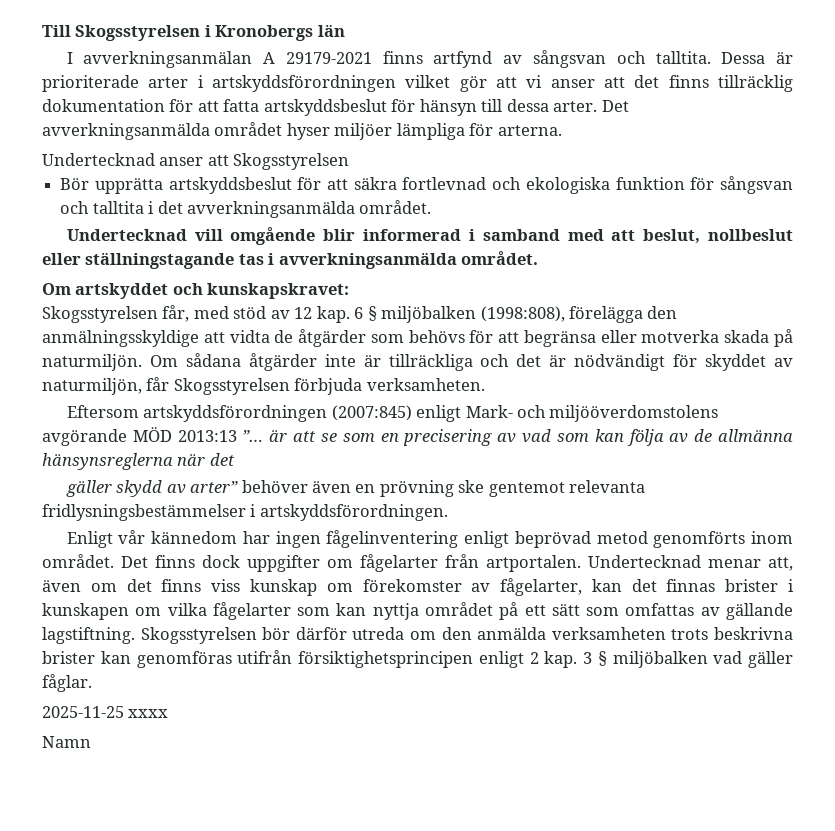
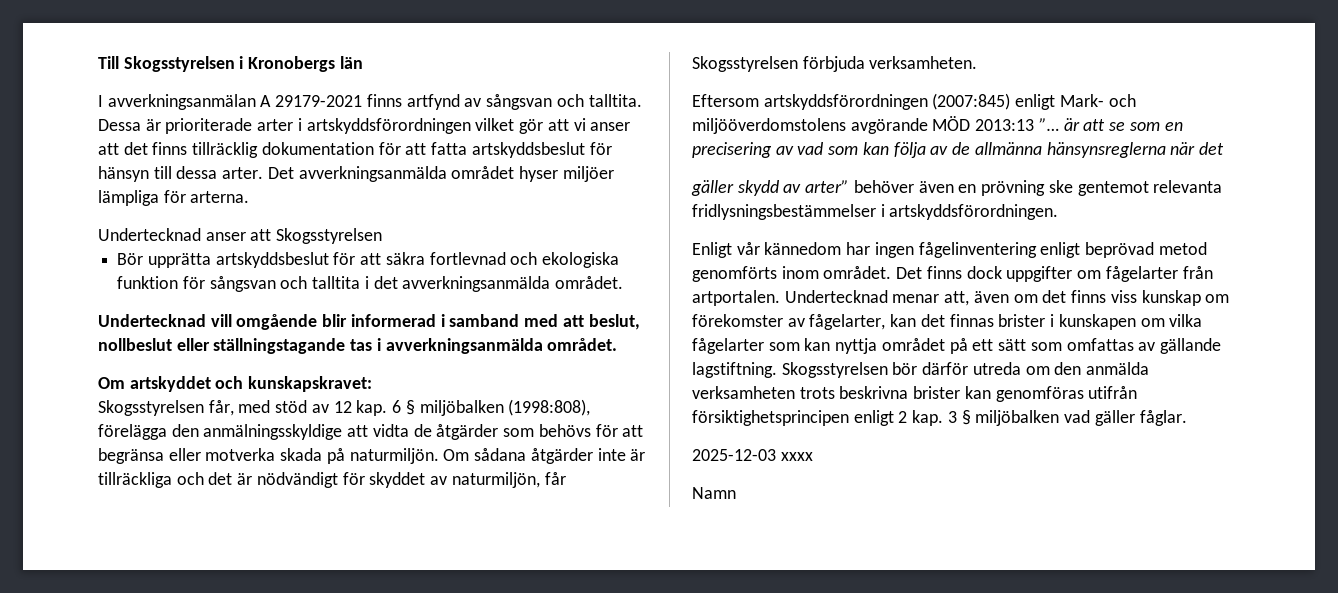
- 2025-11-25 xxxx
+ 2025-12-03 xxxx

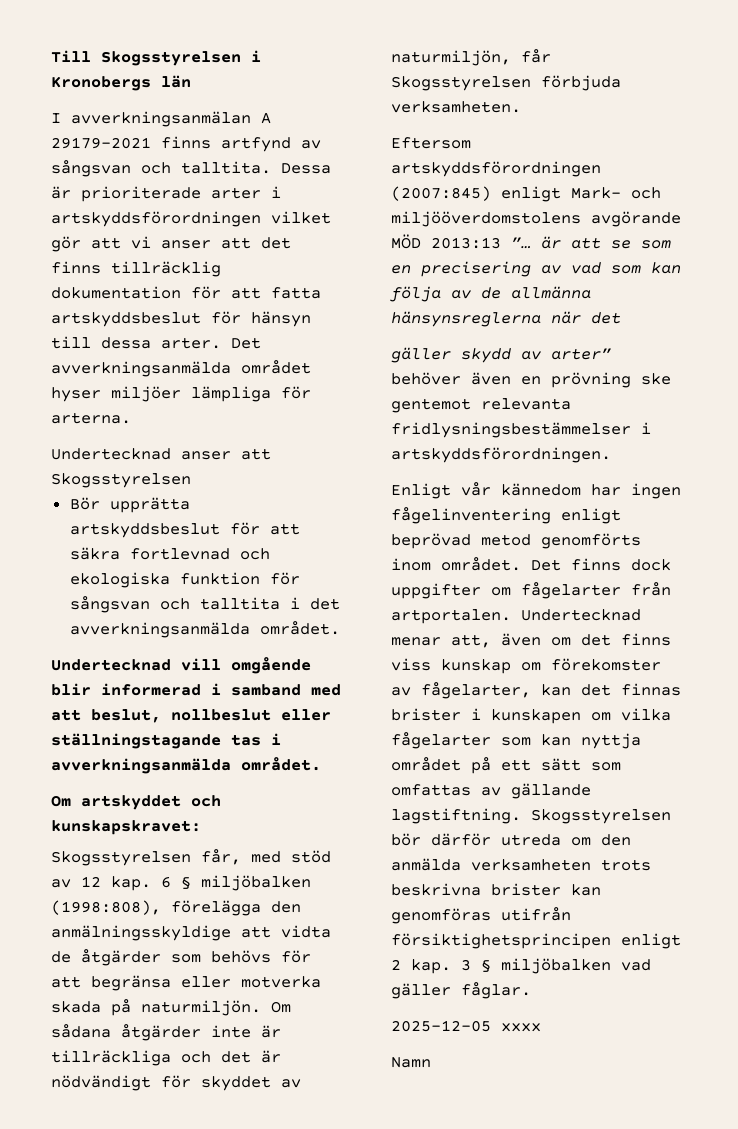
- 2025-12-03 xxxx
+ 2025-12-05 xxxx

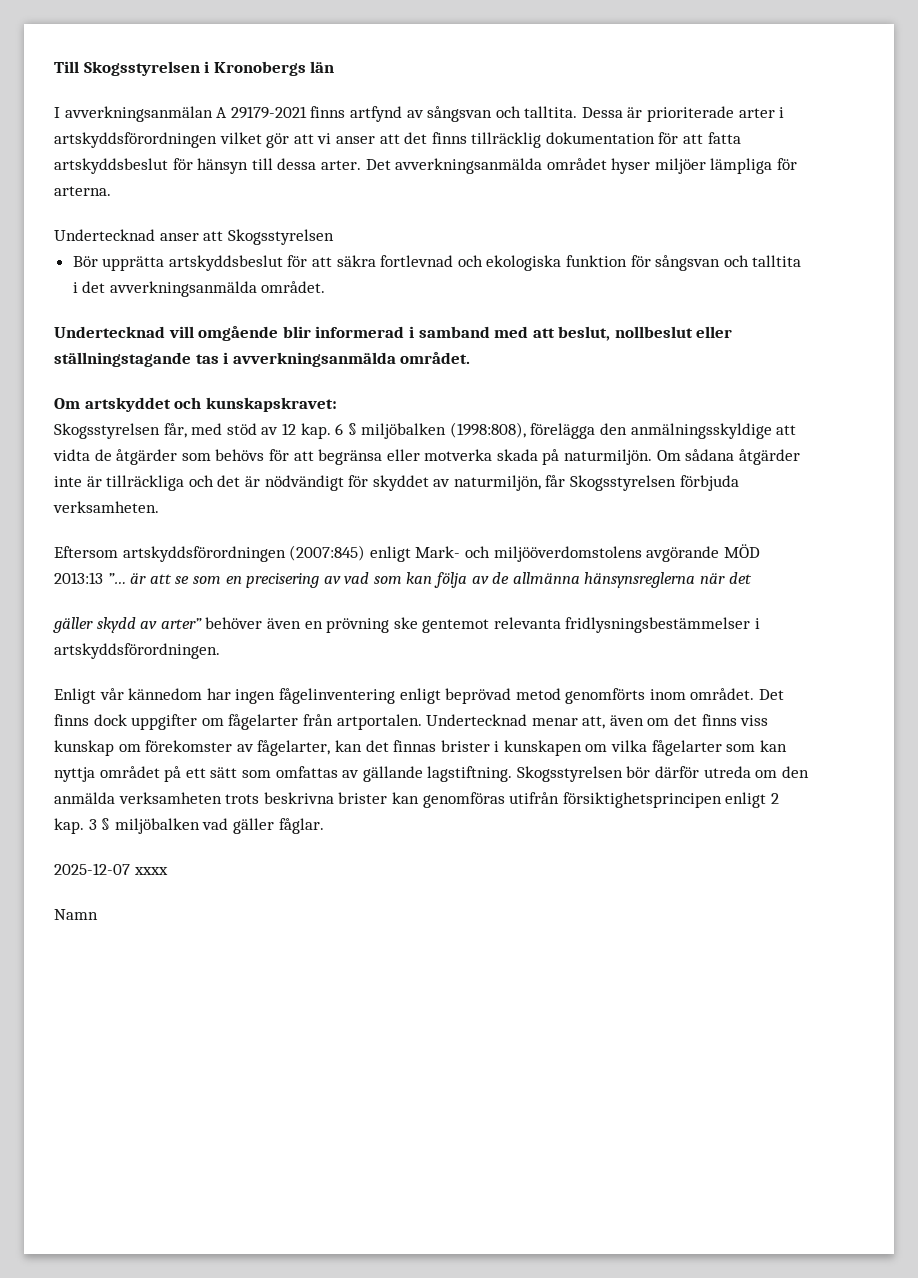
- 2025-12-05 xxxx
+ 2025-12-07 xxxx

